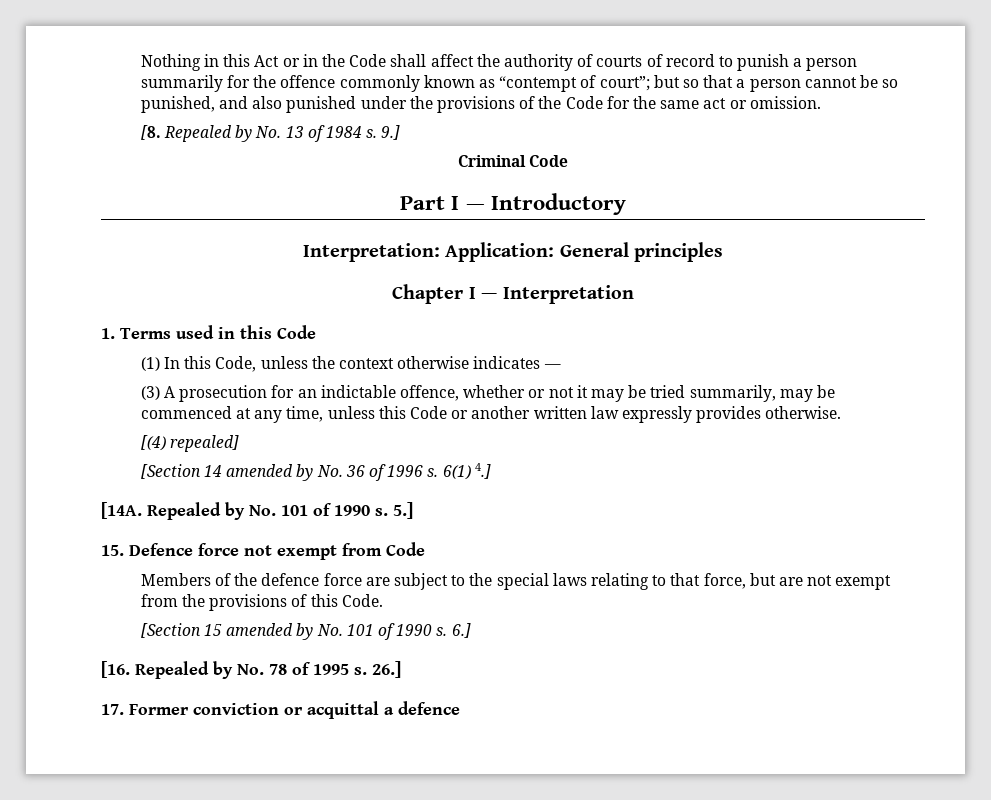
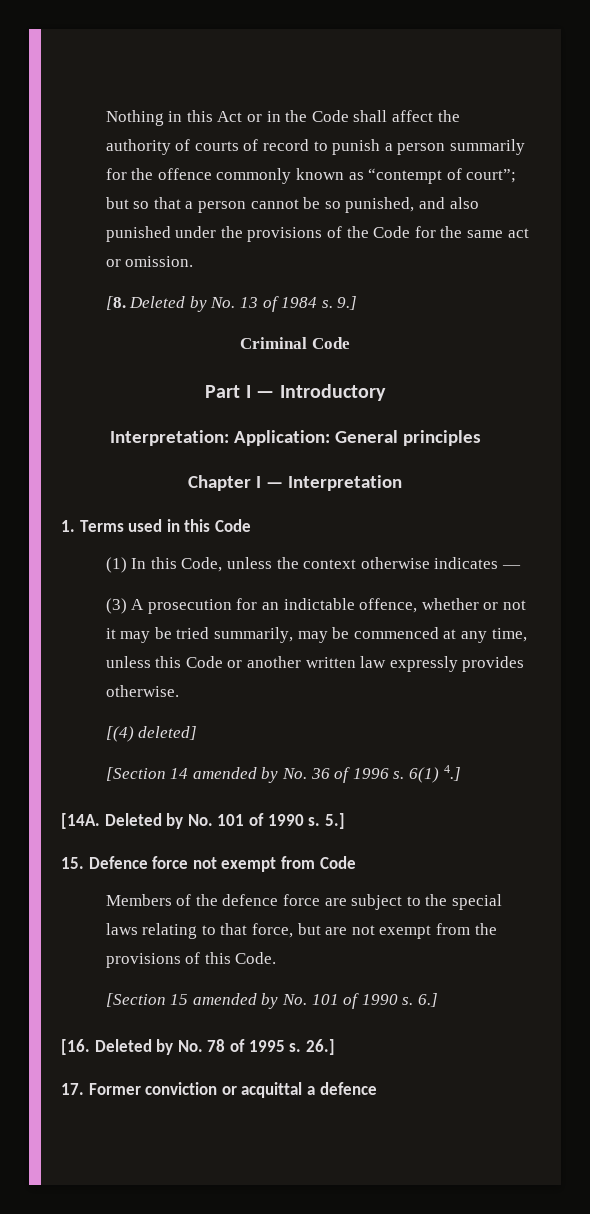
- [8. Repealed by No. 13 of 1984 s.
+ [8. Deleted by No. 13 of 1984 s.
- [(4) repealed]
+ [(4) deleted]
- Repealed by No. 101 of 1990 s.
+ Deleted by No. 101 of 1990 s.
- [16. Repealed by No. 78 of 1995 s.
+ [16. Deleted by No. 78 of 1995 s.

